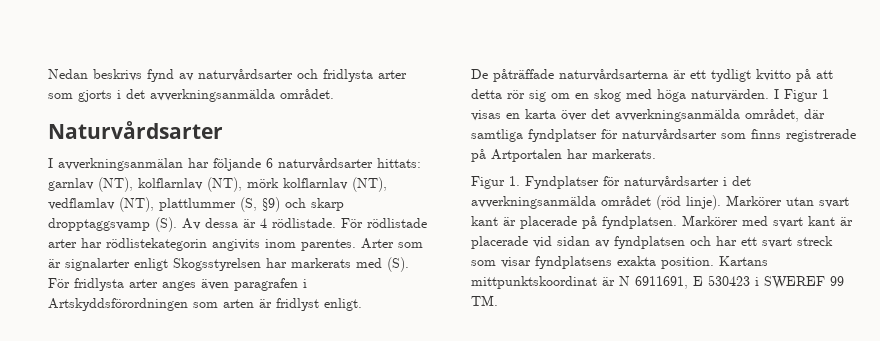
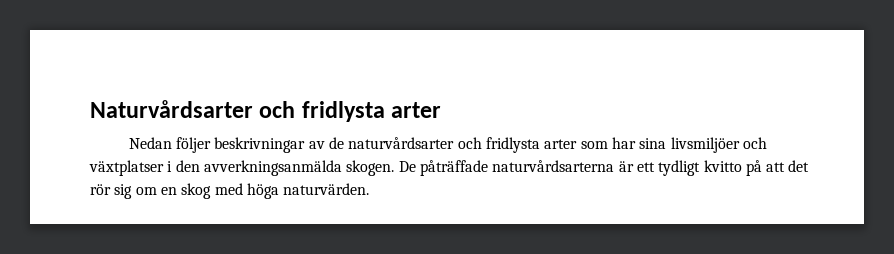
- Nedan beskrivs fynd av naturvårdsarter och fridlysta arter som gjorts i det avverkningsanmälda området.
- Naturvårdsarter
- I avverkningsanmälan har följande 6 naturvårdsarter hittats: garnlav (NT), kolflarnlav (NT), mörk kolflarnlav (NT), vedflamlav (NT), plattlummer (S, §9) och skarp dropptaggsvamp (S). Av dessa är 4 rödlistade. För rödlistade arter har rödlistekategorin angivits inom parentes. Arter som är signalarter enligt Skogsstyrelsen har markerats med (S). För fridlysta arter anges även paragrafen i Artskyddsförordningen som arten är fridlyst enligt.
- De påträffade naturvårdsarterna är ett tydligt kvitto på att detta rör sig om en skog med höga naturvärden. I Figur 1 visas en karta över det avverkningsanmälda området, där samtliga fyndplatser för naturvårdsarter som finns registrerade på Artportalen har markerats.
- Figur 1. Fyndplatser för naturvårdsarter i det avverkningsanmälda området (röd linje). Markörer utan svart kant är placerade på fyndplatsen. Markörer med svart kant är placerade vid sidan av fyndplatsen och har ett svart streck som visar fyndplatsens exakta position. Kartans mittpunktskoordinat är N 6911691, E 530423 i SWEREF 99 TM.
+ Naturvårdsarter och fridlysta arter
+ Nedan följer beskrivningar av de naturvårdsarter och fridlysta arter som har sina livsmiljöer och växtplatser i den avverkningsanmälda skogen. De påträffade naturvårdsarterna är ett tydligt kvitto på att det rör sig om en skog med höga naturvärden.

